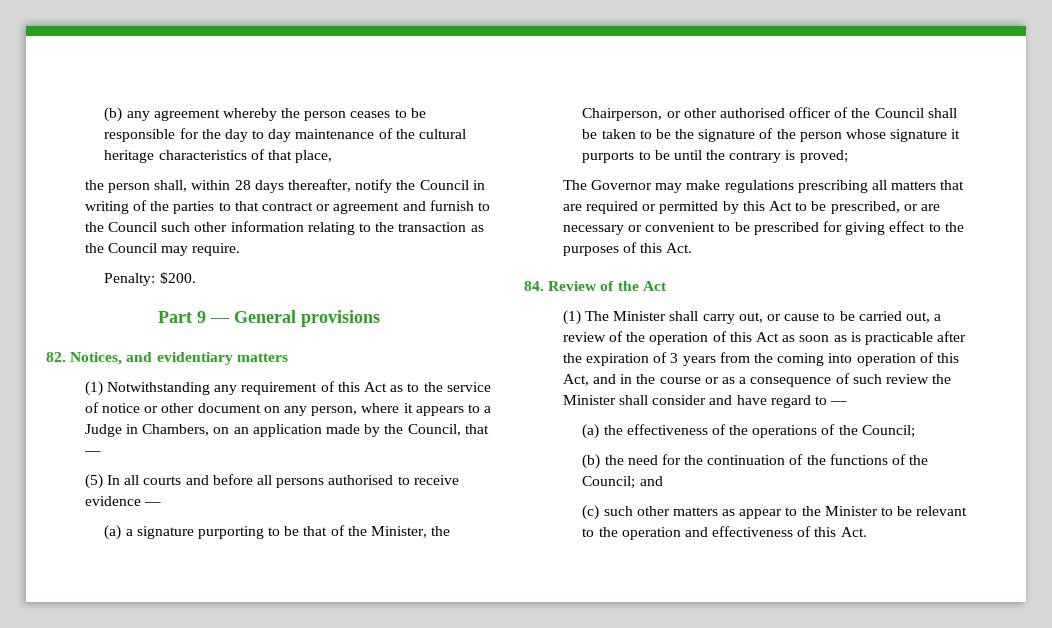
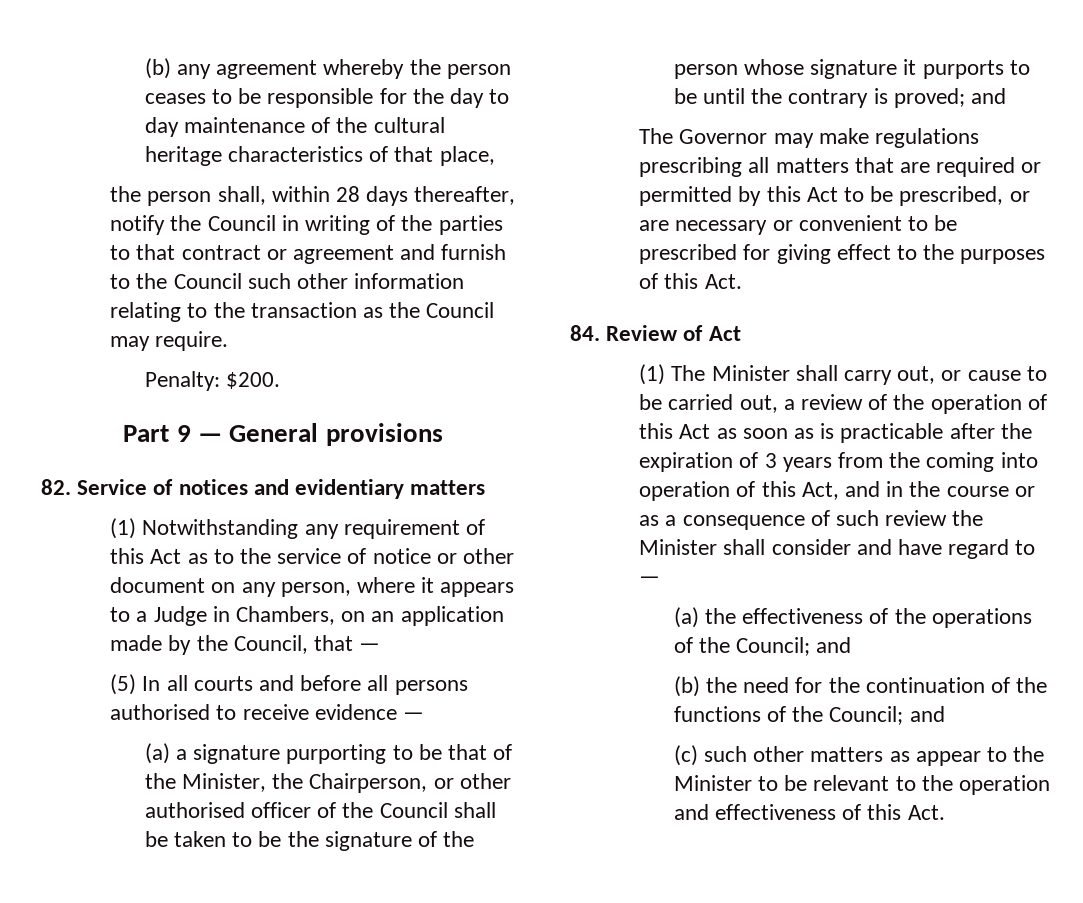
- 82. Notices, and evidentiary matters
+ 82. Service of notices and evidentiary matters
- (a) a signature purporting to be that of the Minister, the Chairperson, or other authorised officer of the Council shall be taken to be the signature of the person whose signature it purports to be until the contrary is proved;
+ (a) a signature purporting to be that of the Minister, the Chairperson, or other authorised officer of the Council shall be taken to be the signature of the person whose signature it purports to be until the contrary is proved; and
- 84. Review of the Act
+ 84. Review of Act
- (a) the effectiveness of the operations of the Council;
+ (a) the effectiveness of the operations of the Council; and

